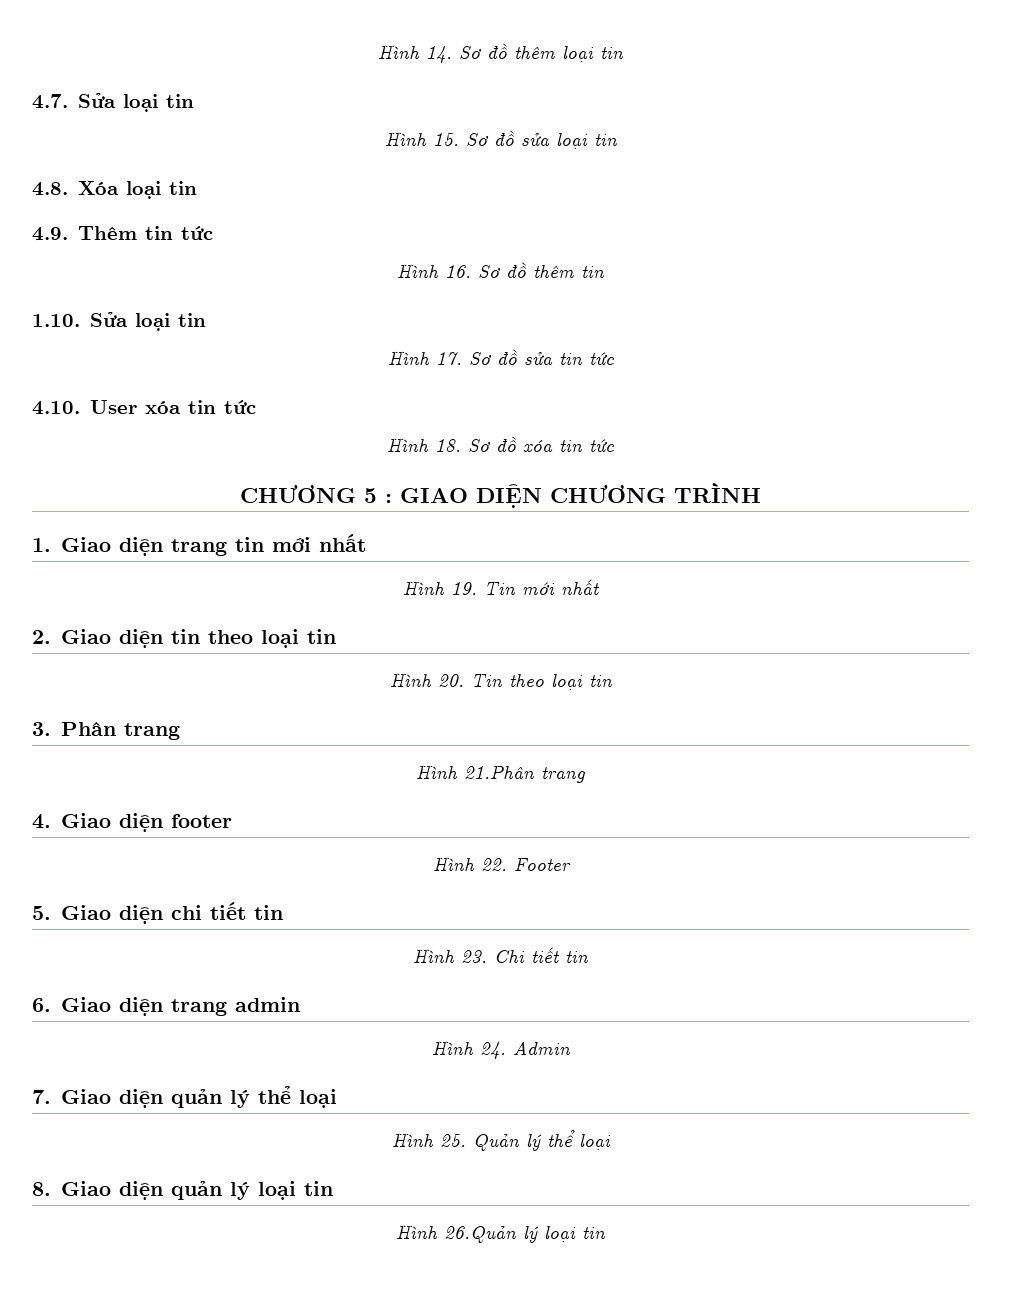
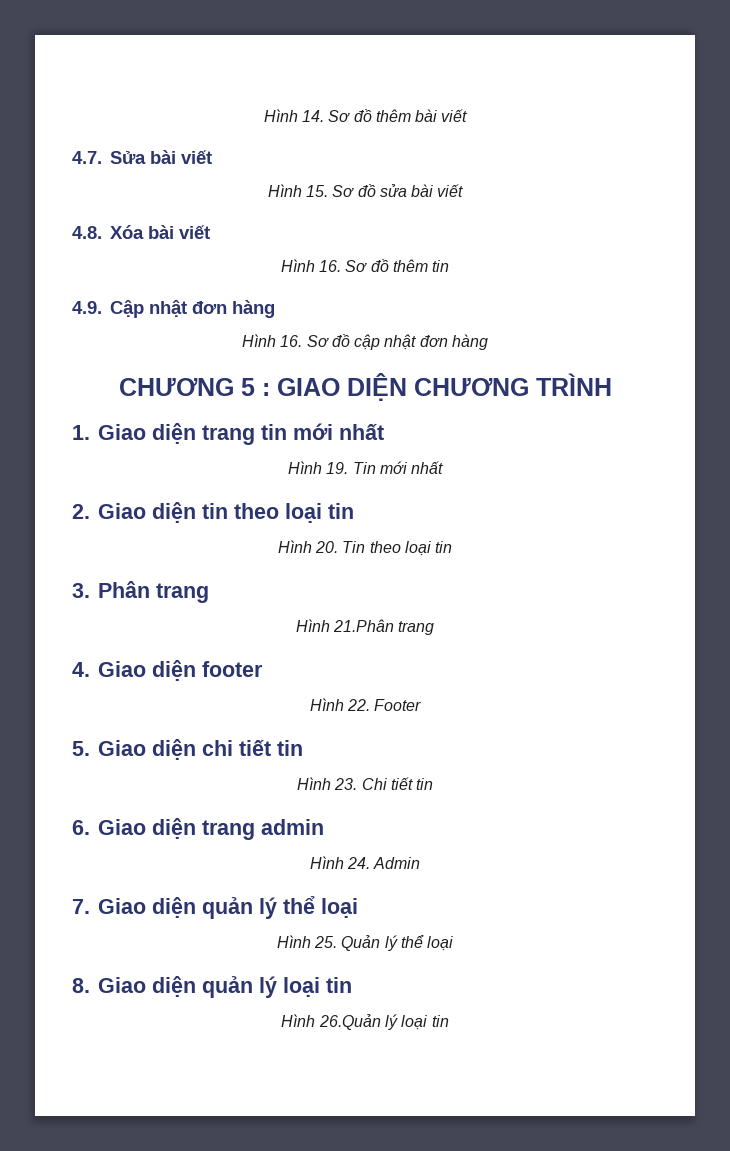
- Hình 14. Sơ đồ thêm loại tin
+ Hình 14. Sơ đồ thêm bài viết
- 4.7. Sửa loại tin
+ 4.7. Sửa bài viết
- Hình 15. Sơ đồ sửa loại tin
+ Hình 15. Sơ đồ sửa bài viết
- 4.8. Xóa loại tin
- 4.9. Thêm tin tức
+ 4.8. Xóa bài viết
- 1.10. Sửa loại tin
- Hình 17. Sơ đồ sửa tin tức
- 4.10. User xóa tin tức
- Hình 18. Sơ đồ xóa tin tức
+ 4.9. Cập nhật đơn hàng
+ Hình 16. Sơ đồ cập nhật đơn hàng

